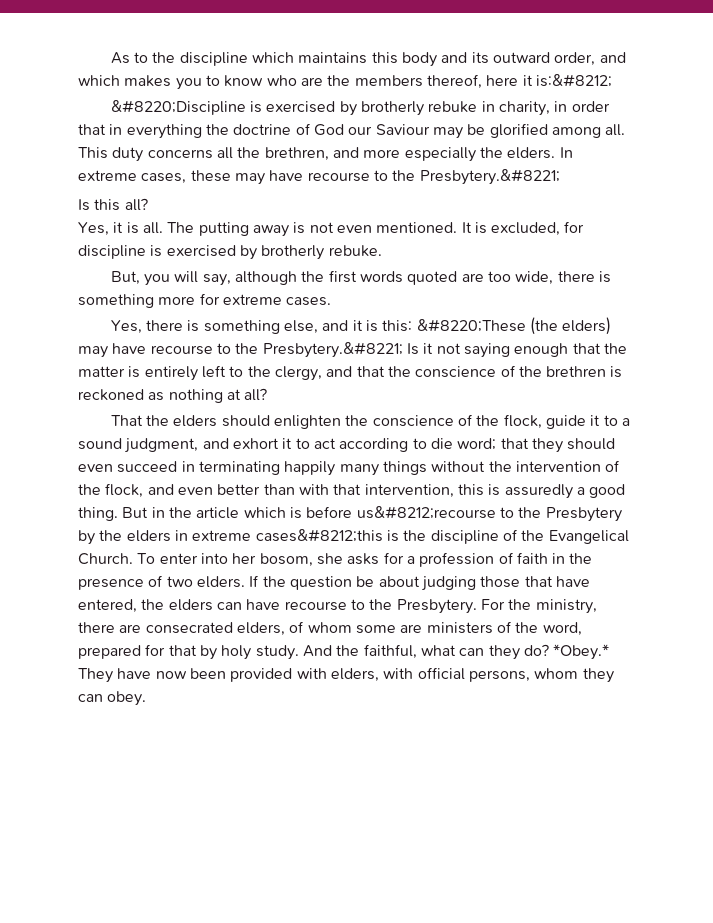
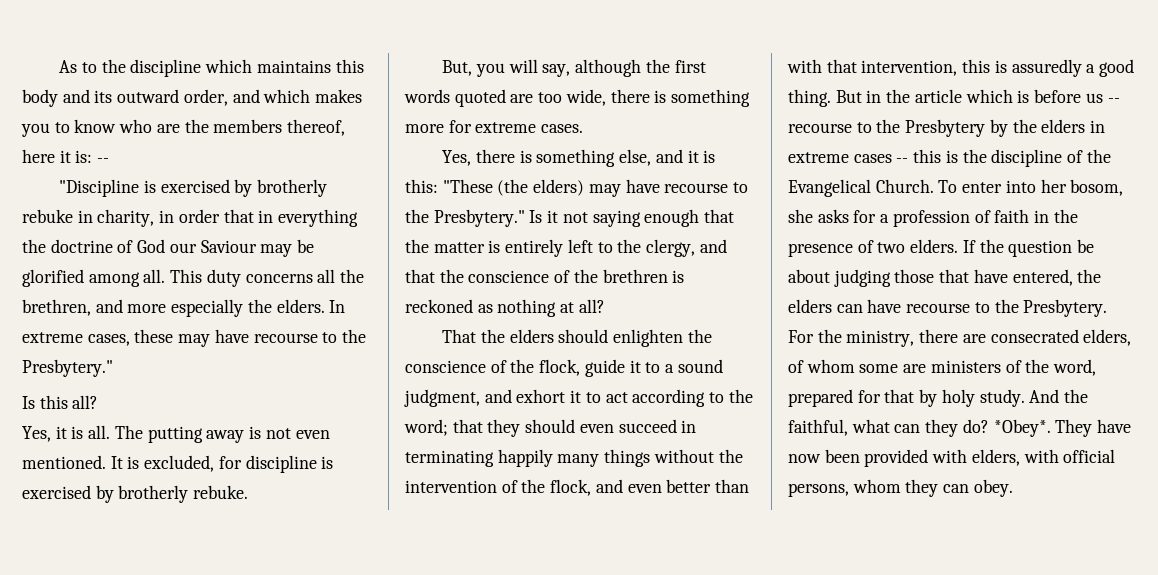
- As to the discipline which maintains this body and its outward order, and which makes you to know who are the members thereof, here it is:&#8212;
- &#8220;Discipline is exercised by brotherly rebuke in charity, in order that in everything the doctrine of God our Saviour may be glorified among all.
+ As to the discipline which maintains this body and its outward order, and which makes you to know who are the members thereof, here it is: --
+ "Discipline is exercised by brotherly rebuke in charity, in order that in everything the doctrine of God our Saviour may be glorified among all.
- In extreme cases, these may have recourse to the Presbytery.&#8221;
+ In extreme cases, these may have recourse to the Presbytery."
- Yes, there is something else, and it is this: &#8220;These (the elders) may have recourse to the Presbytery.&#8221; Is it not saying enough that the matter is entirely left to the clergy, and that the conscience of the brethren is reckoned as nothing at all?
+ Yes, there is something else, and it is this: "These (the elders) may have recourse to the Presbytery." Is it not saying enough that the matter is entirely left to the clergy, and that the conscience of the brethren is reckoned as nothing at all?
- That the elders should enlighten the conscience of the flock, guide it to a sound judgment, and exhort it to act according to die word; that they should even succeed in terminating happily many things without the intervention of the flock, and even better than with that intervention, this is assuredly a good thing.
+ That the elders should enlighten the conscience of the flock, guide it to a sound judgment, and exhort it to act according to the word; that they should even succeed in terminating happily many things without the intervention of the flock, and even better than with that intervention, this is assuredly a good thing.
- But in the article which is before us&#8212;recourse to the Presbytery by the elders in extreme cases&#8212;this is the discipline of the Evangelical Church.
+ But in the article which is before us -- recourse to the Presbytery by the elders in extreme cases -- this is the discipline of the Evangelical Church.
- *Obey.* They have now been provided with elders, with official persons, whom they can obey.
+ *Obey*. They have now been provided with elders, with official persons, whom they can obey.

